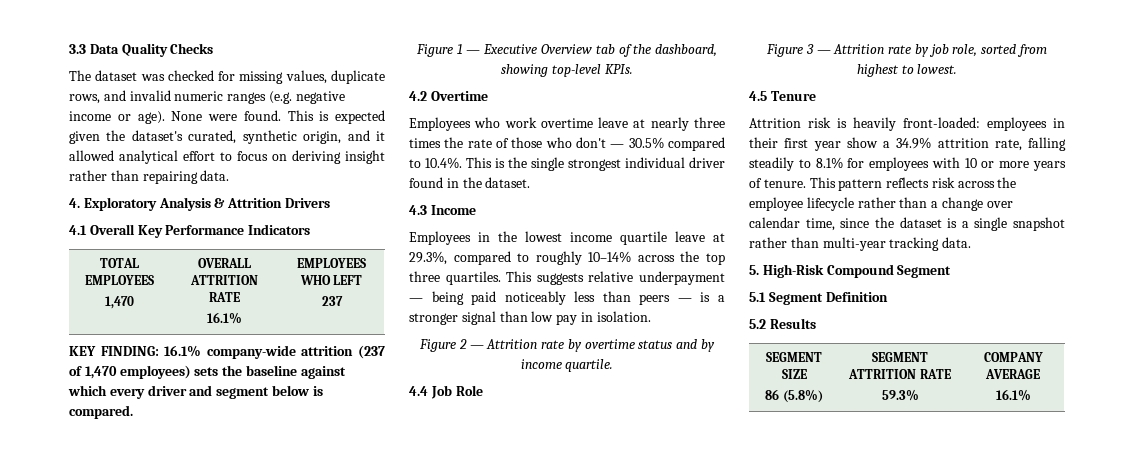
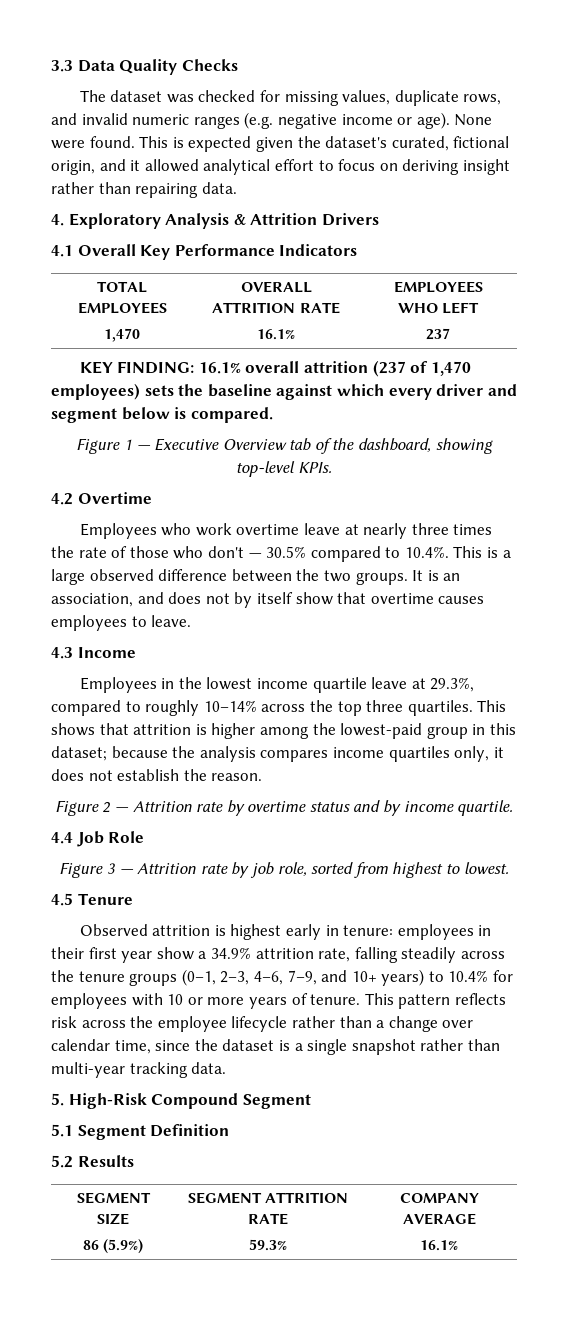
- This is expected given the dataset's curated, synthetic origin, and it allowed analytical effort to focus on deriving insight rather than repairing data.
+ This is expected given the dataset's curated, fictional origin, and it allowed analytical effort to focus on deriving insight rather than repairing data.
- KEY FINDING: 16.1% company-wide attrition (237 of 1,470 employees) sets the baseline against which every driver and segment below is compared.
+ KEY FINDING: 16.1% overall attrition (237 of 1,470 employees) sets the baseline against which every driver and segment below is compared.
- Employees who work overtime leave at nearly three times the rate of those who don't — 30.5% compared to 10.4%. This is the single strongest individual driver found in the dataset.
+ Employees who work overtime leave at nearly three times the rate of those who don't — 30.5% compared to 10.4%. This is a large observed difference between the two groups. It is an association, and does not by itself show that overtime causes employees to leave.
- This suggests relative underpayment — being paid noticeably less than peers — is a stronger signal than low pay in isolation.
+ This shows that attrition is higher among the lowest-paid group in this dataset; because the analysis compares income quartiles only, it does not establish the reason.
- Attrition risk is heavily front-loaded: employees in their first year show a 34.9% attrition rate, falling steadily to 8.1% for employees with 10 or more years of tenure.
+ Observed attrition is highest early in tenure: employees in their first year show a 34.9% attrition rate, falling steadily across the tenure groups (0–1, 2–3, 4–6, 7–9, and 10+ years) to 10.4% for employees with 10 or more years of tenure.
  SEGMENT SIZE
- 86 (5.8%) | SEGMENT ATTRITION RATE
+ 86 (5.9%) | SEGMENT ATTRITION RATE

